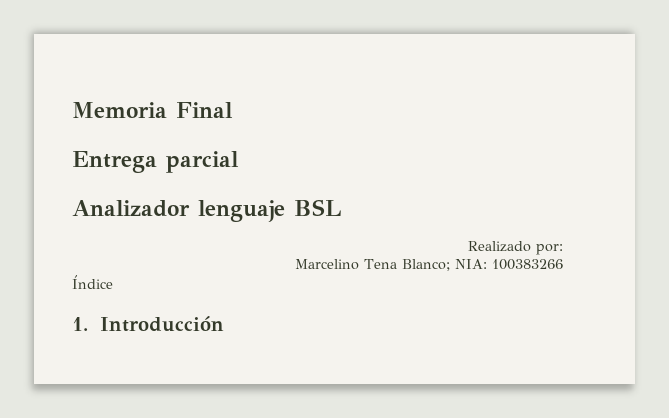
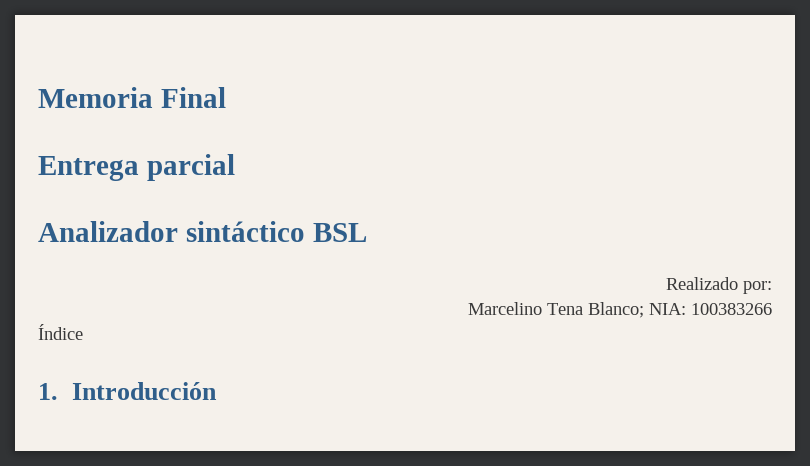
- Analizador lenguaje BSL
+ Analizador sintáctico BSL

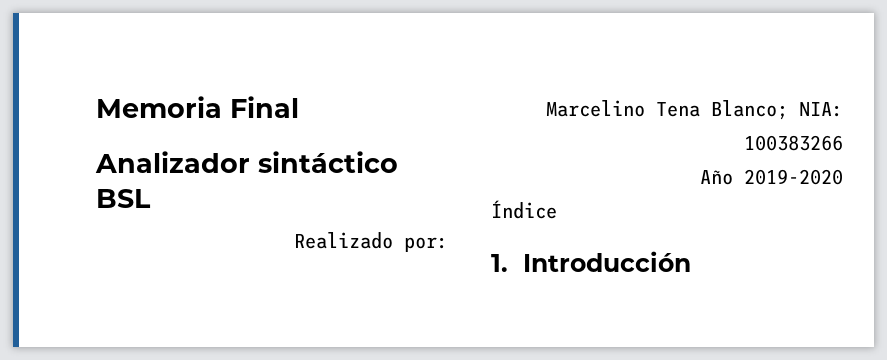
- Entrega parcial
+ Año 2019-2020

